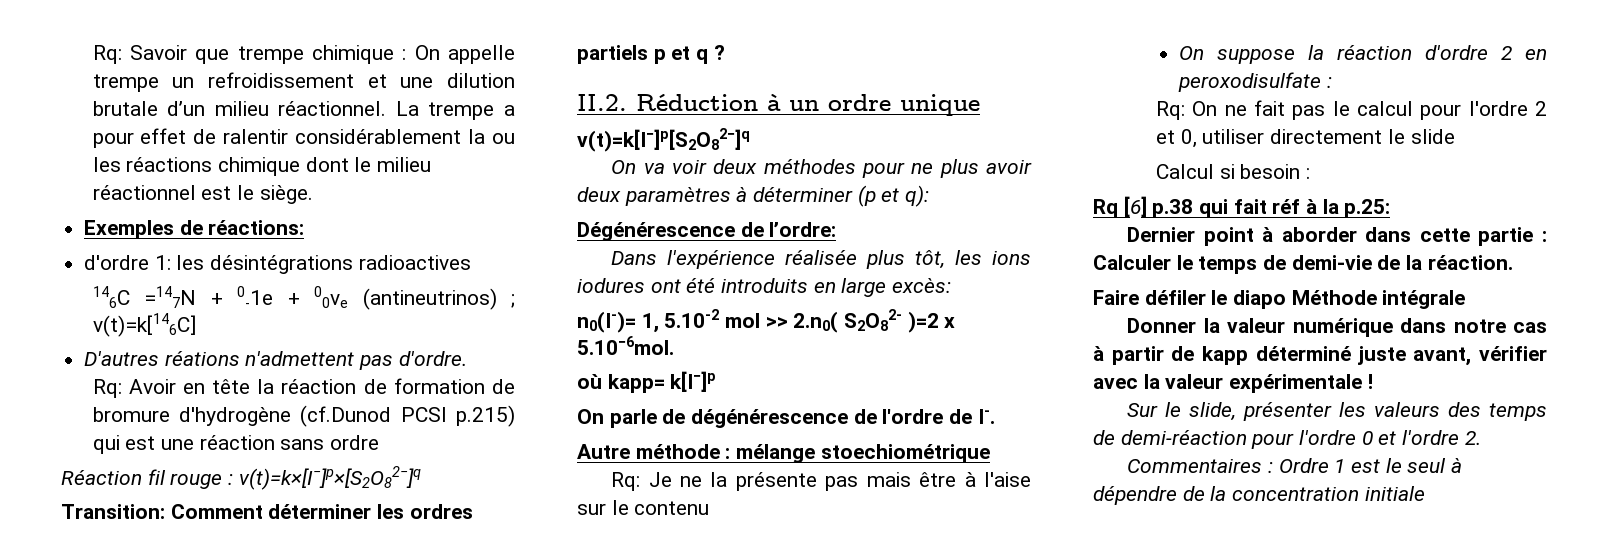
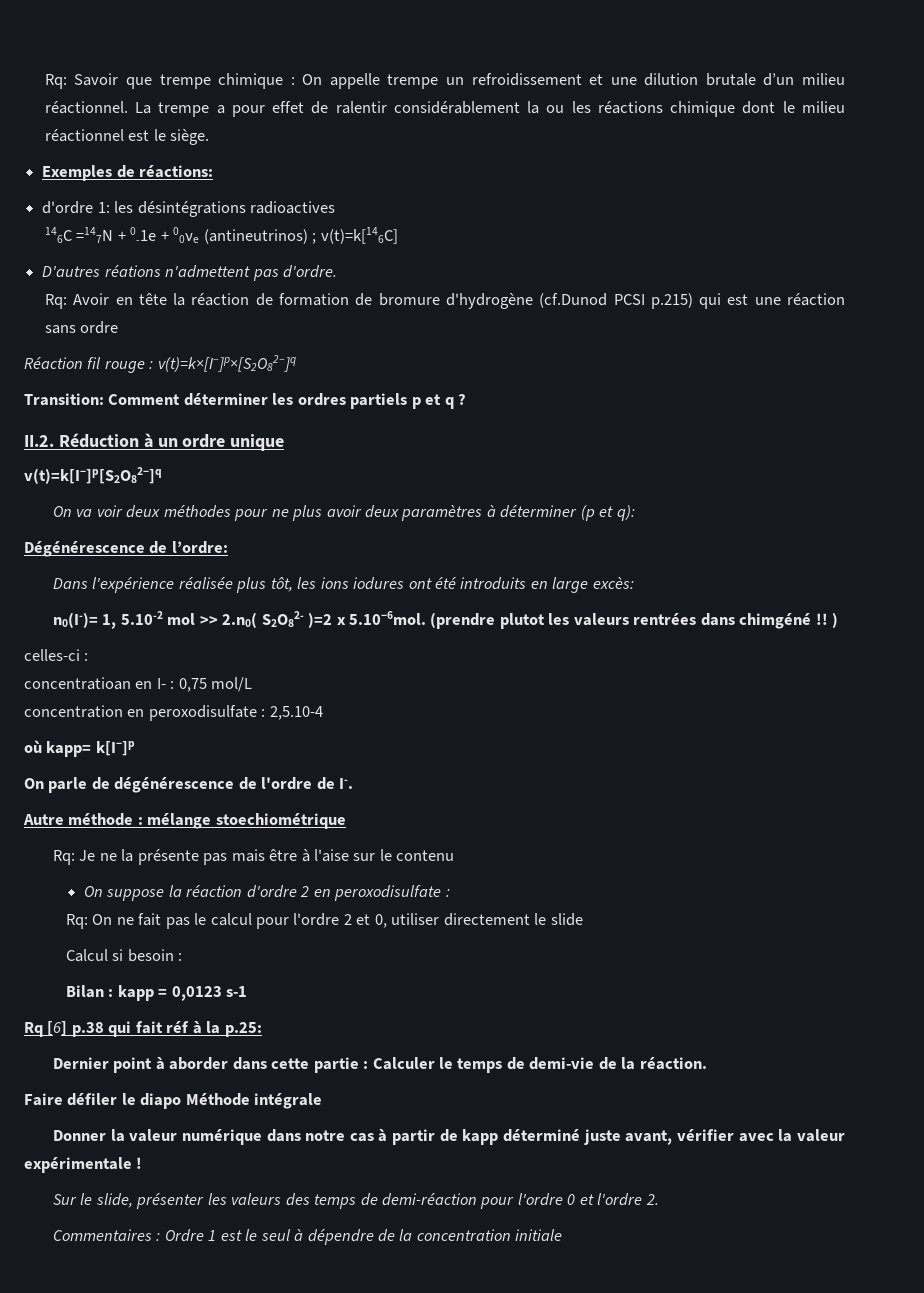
- n0(I-)= 1, 5.10-2 mol >> 2.n0( S2O82- )=2 x 5.10−6mol.
+ n0(I-)= 1, 5.10-2 mol >> 2.n0( S2O82- )=2 x 5.10−6mol. (prendre plutot les valeurs rentrées dans chimgéné !! )
+ celles-ci :
+ concentratioan en I- : 0,75 mol/L
+ concentration en peroxodisulfate : 2,5.10-4
+ Bilan : kapp = 0,0123 s-1

